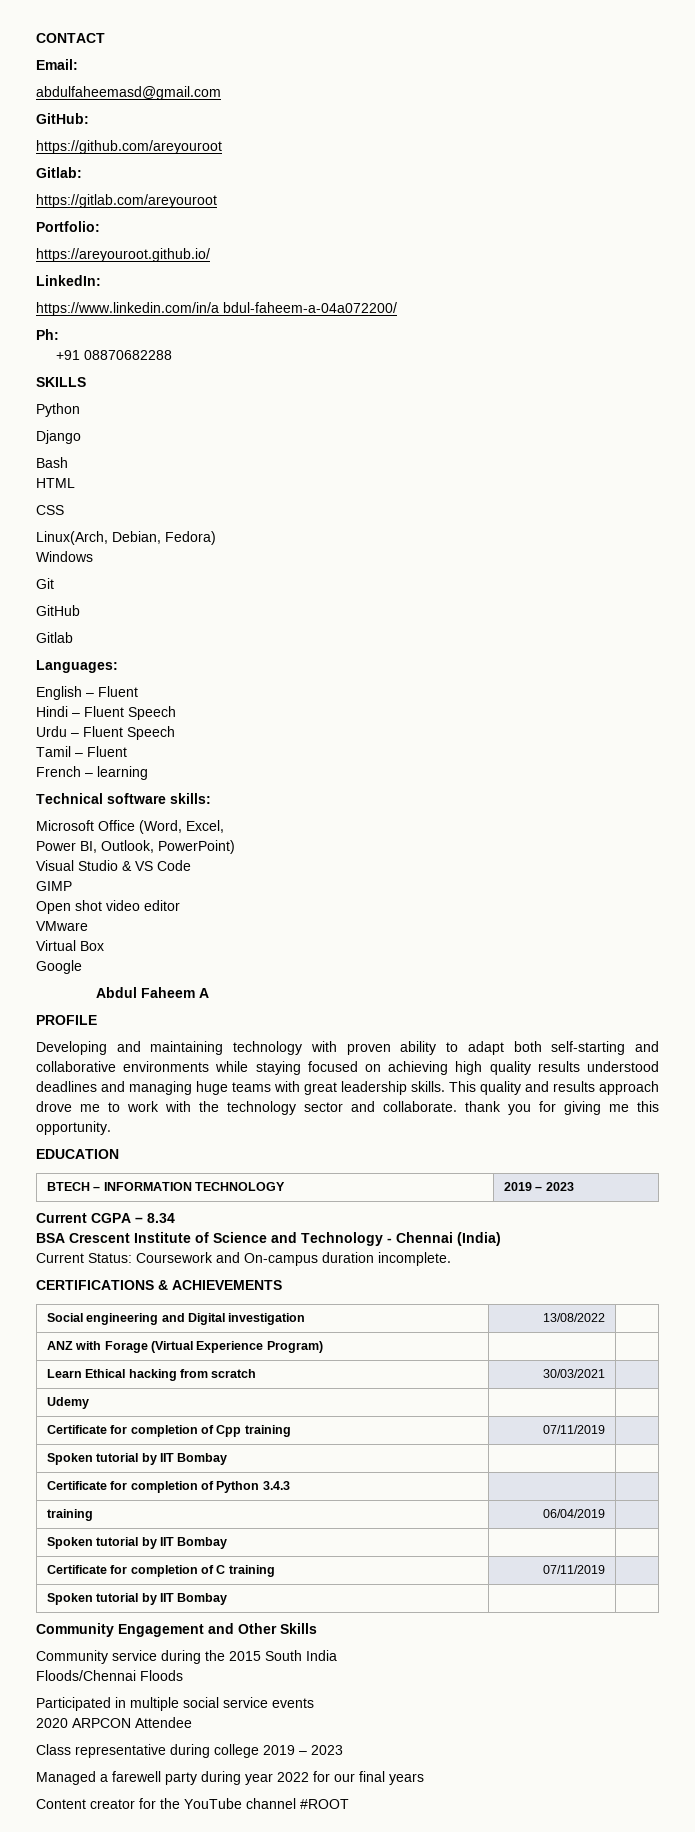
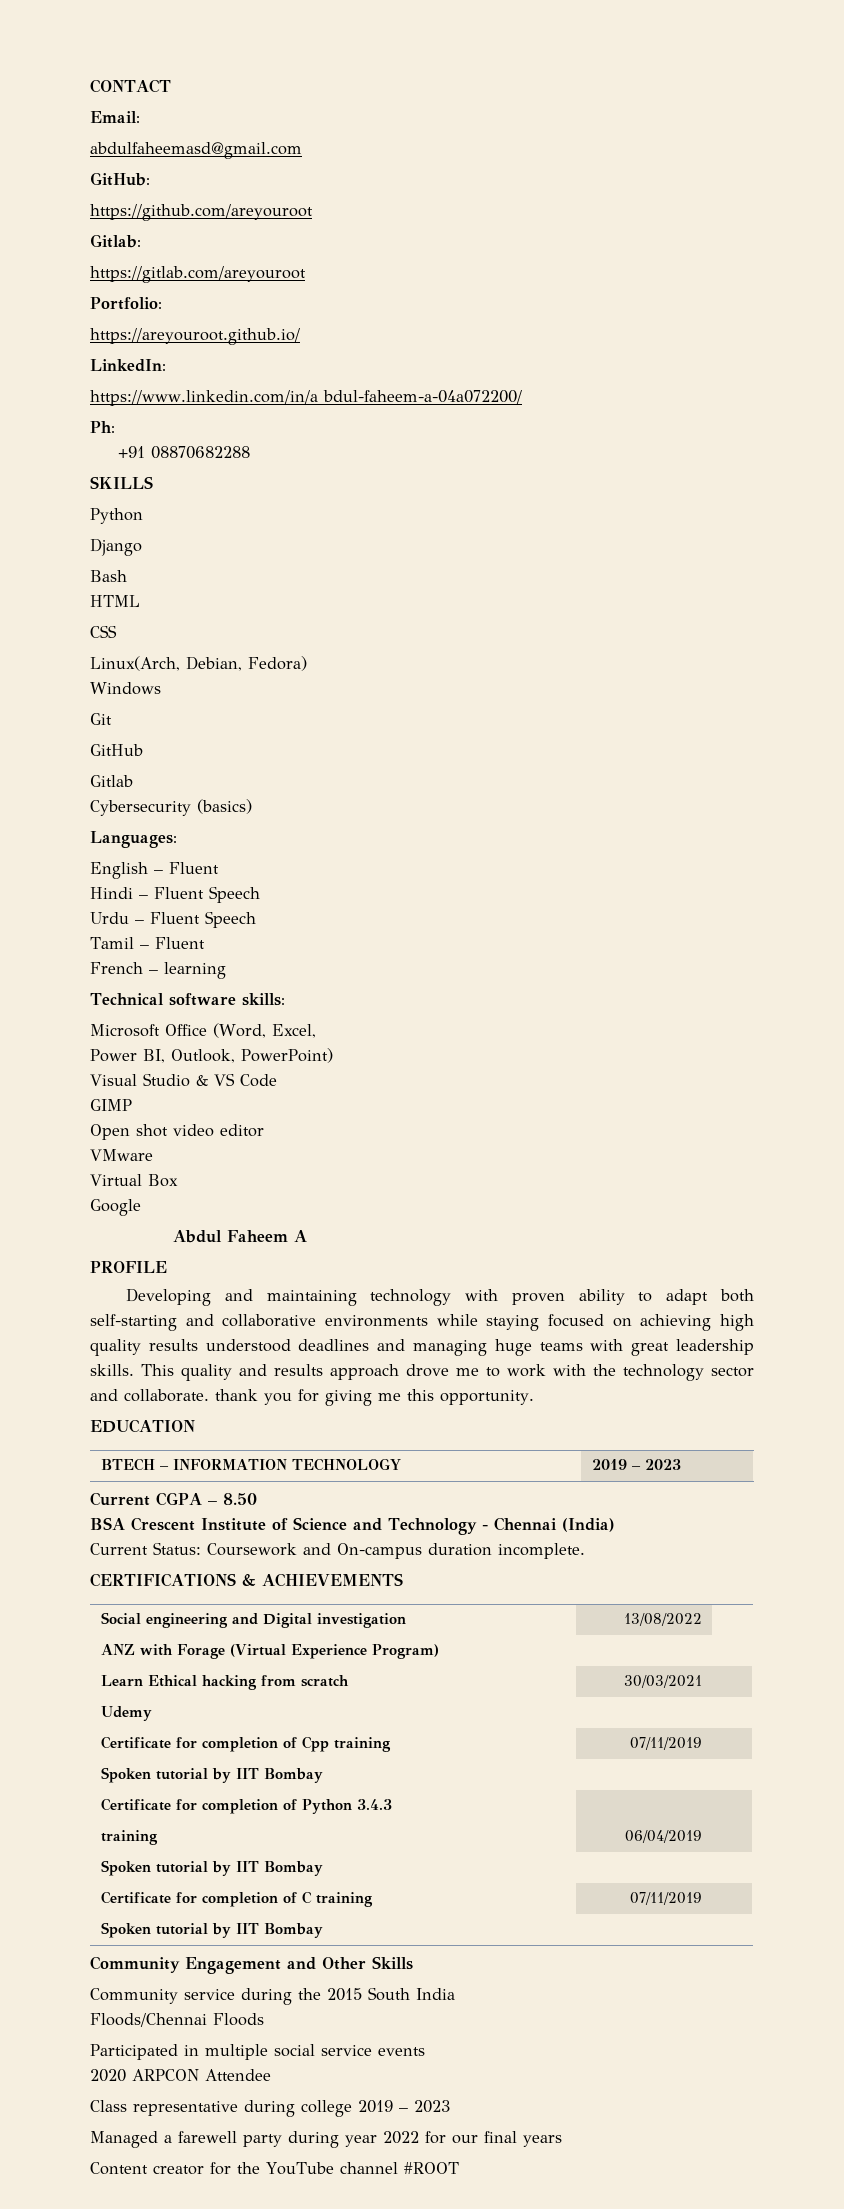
+ Cybersecurity (basics)
- Current CGPA – 8.34
+ Current CGPA – 8.50

